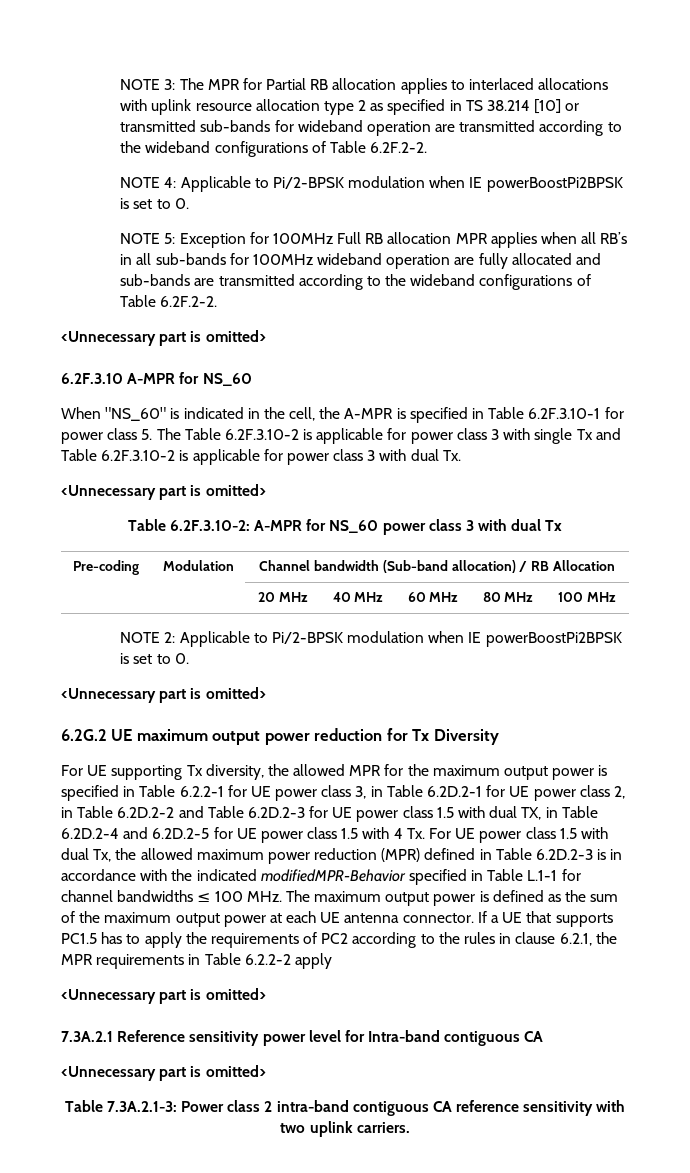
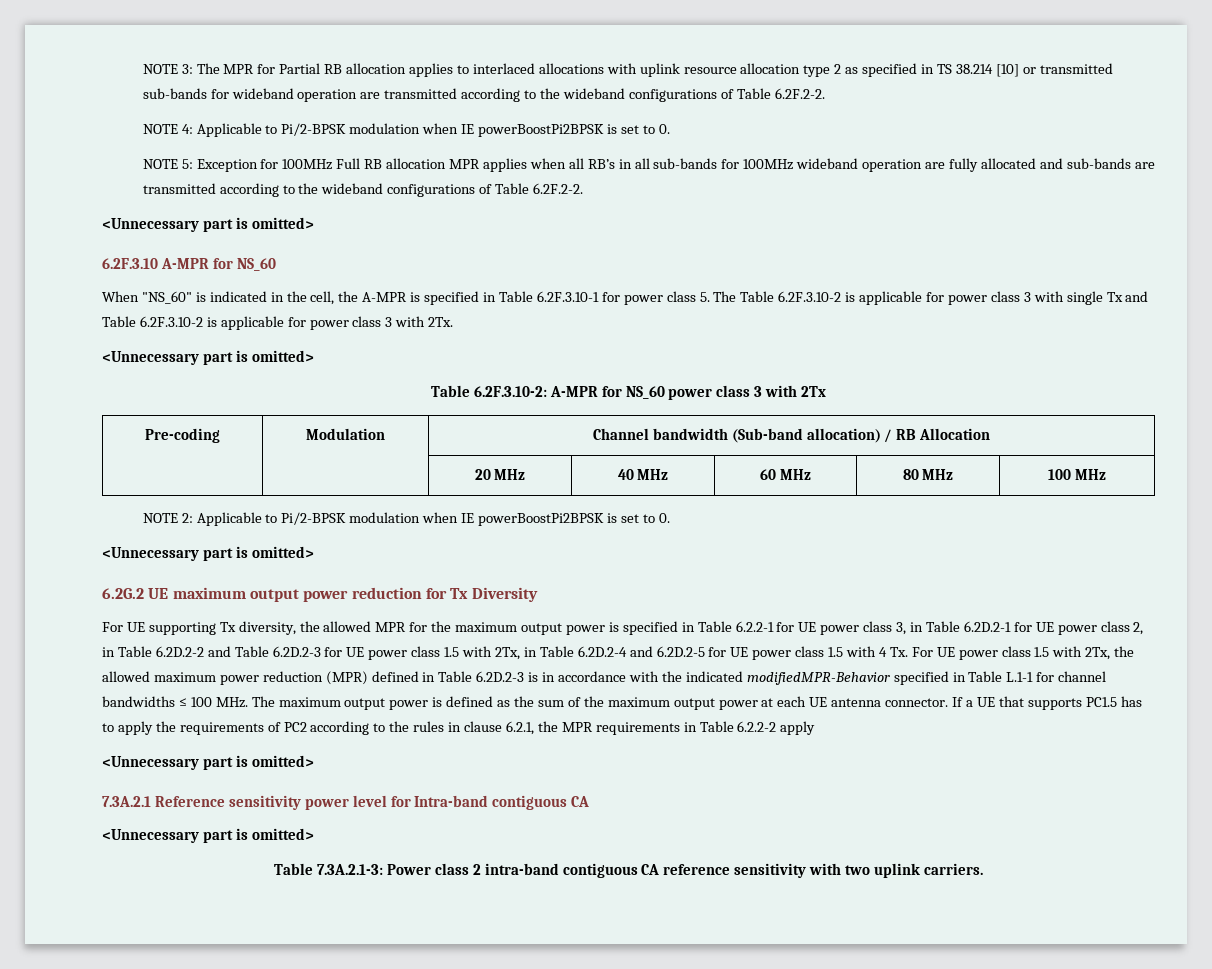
- When "NS_60" is indicated in the cell, the A-MPR is specified in Table 6.2F.3.10-1 for power class 5. The Table 6.2F.3.10-2 is applicable for power class 3 with single Tx and Table 6.2F.3.10-2 is applicable for power class 3 with dual Tx.
+ When "NS_60" is indicated in the cell, the A-MPR is specified in Table 6.2F.3.10-1 for power class 5. The Table 6.2F.3.10-2 is applicable for power class 3 with single Tx and Table 6.2F.3.10-2 is applicable for power class 3 with 2Tx.
- Table 6.2F.3.10-2: A-MPR for NS_60 power class 3 with dual Tx
+ Table 6.2F.3.10-2: A-MPR for NS_60 power class 3 with 2Tx
- For UE supporting Tx diversity, the allowed MPR for the maximum output power is specified in Table 6.2.2-1 for UE power class 3, in Table 6.2D.2-1 for UE power class 2, in Table 6.2D.2-2 and Table 6.2D.2-3 for UE power class 1.5 with dual TX, in Table 6.2D.2-4 and 6.2D.2-5 for UE power class 1.5 with 4 Tx. For UE power class 1.5 with dual Tx, the allowed maximum power reduction (MPR) defined in Table 6.2D.2-3 is in accordance with the indicated modifiedMPR-Behavior specified in Table L.1-1 for channel bandwidths ≤ 100 MHz. The maximum output power is defined as the sum of the maximum output power at each UE antenna connector.
+ For UE supporting Tx diversity, the allowed MPR for the maximum output power is specified in Table 6.2.2-1 for UE power class 3, in Table 6.2D.2-1 for UE power class 2, in Table 6.2D.2-2 and Table 6.2D.2-3 for UE power class 1.5 with 2Tx, in Table 6.2D.2-4 and 6.2D.2-5 for UE power class 1.5 with 4 Tx. For UE power class 1.5 with 2Tx, the allowed maximum power reduction (MPR) defined in Table 6.2D.2-3 is in accordance with the indicated modifiedMPR-Behavior specified in Table L.1-1 for channel bandwidths ≤ 100 MHz. The maximum output power is defined as the sum of the maximum output power at each UE antenna connector.

